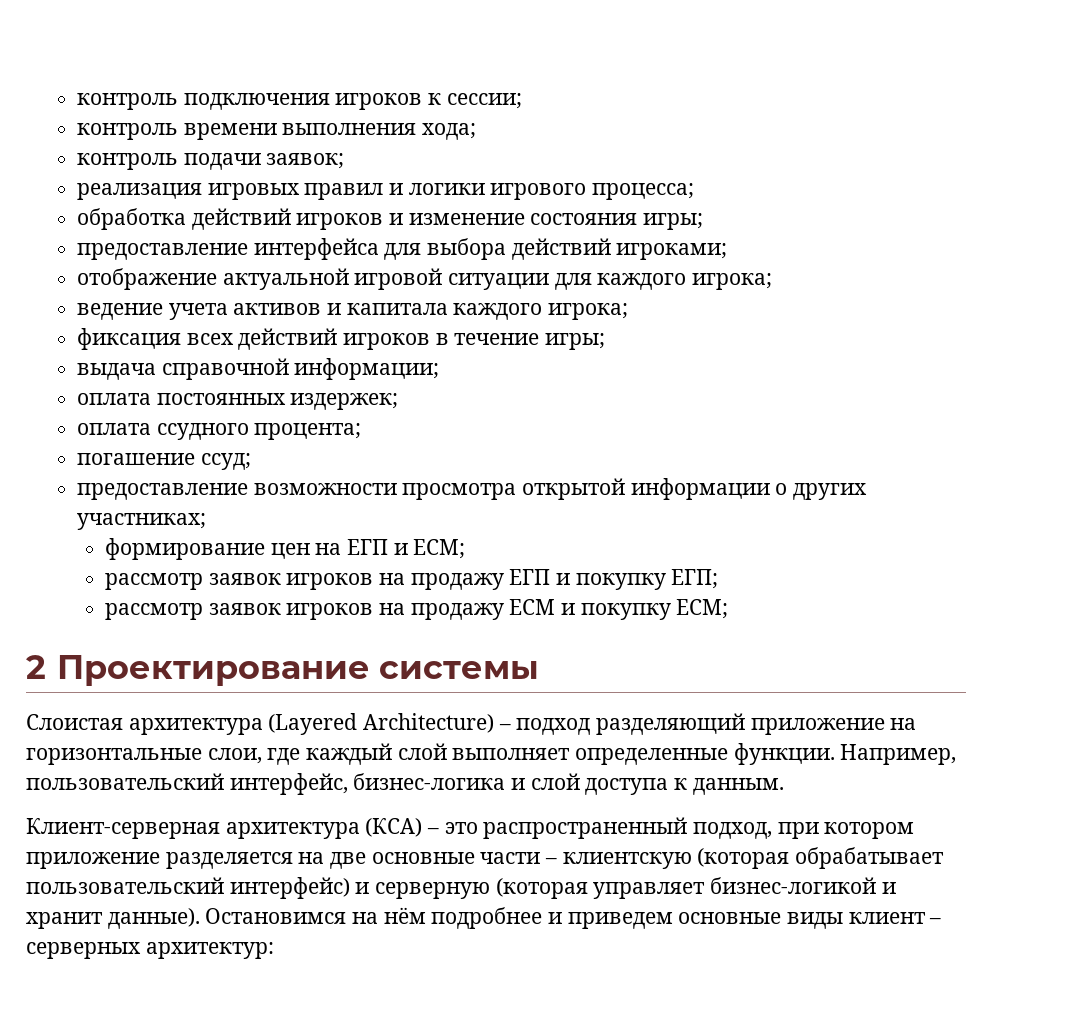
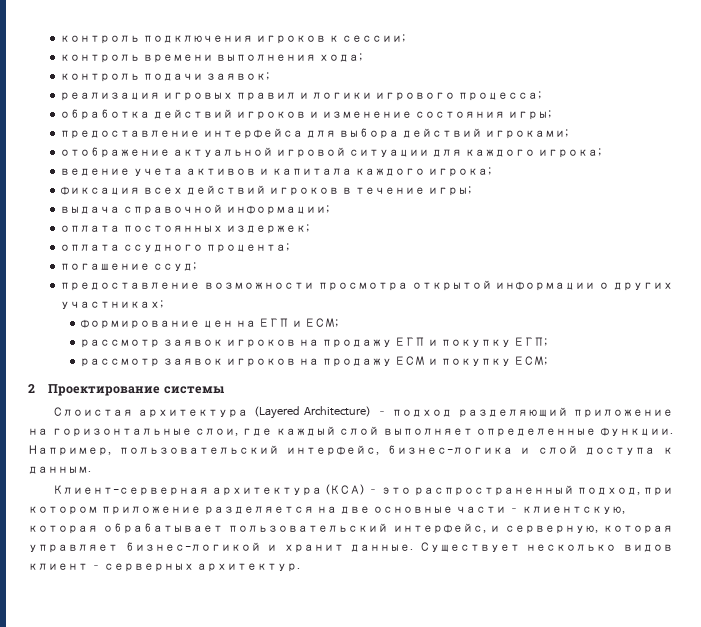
- Клиент-серверная архитектура (КСА) – это распространенный подход, при котором приложение разделяется на две основные части – клиентскую (которая обрабатывает пользовательский интерфейс) и серверную (которая управляет бизнес-логикой и хранит данные). Остановимся на нём подробнее и приведем основные виды клиент – серверных архитектур:
+ Клиент-серверная архитектура (КСА) – это распространенный подход, при котором приложение разделяется на две основные части – клиентскую, которая обрабатывает пользовательский интерфейс, и серверную, которая управляет бизнес-логикой и хранит данные. Существует несколько видов клиент – серверных архитектур.

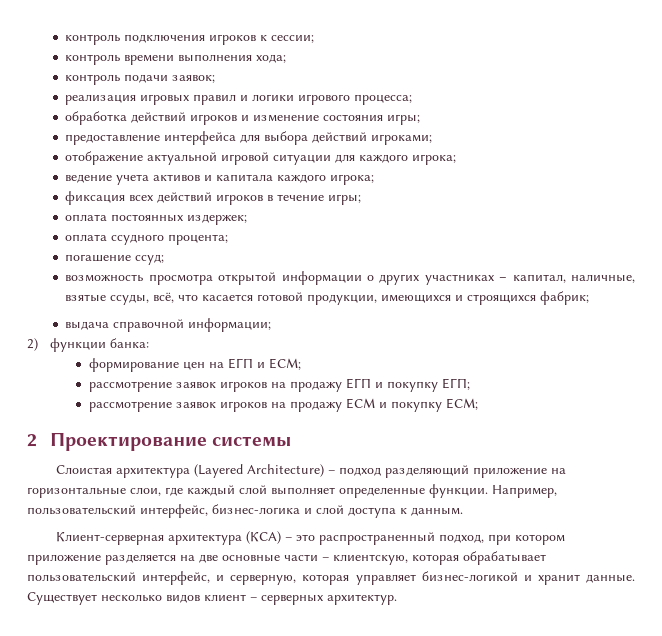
- выдача справочной информации;
- предоставление возможности просмотра открытой информации о других участниках;
+ возможность просмотра открытой информации о других участниках – капитал, наличные, взятые ссуды, всё, что касается готовой продукции, имеющихся и строящихся фабрик;
+ выдача справочной информации;
+ 2) функции банка:
- рассмотр заявок игроков на продажу ЕГП и покупку ЕГП;
+ рассмотрение заявок игроков на продажу ЕГП и покупку ЕГП;
- рассмотр заявок игроков на продажу ЕСМ и покупку ЕСМ;
+ рассмотрение заявок игроков на продажу ЕСМ и покупку ЕСМ;

